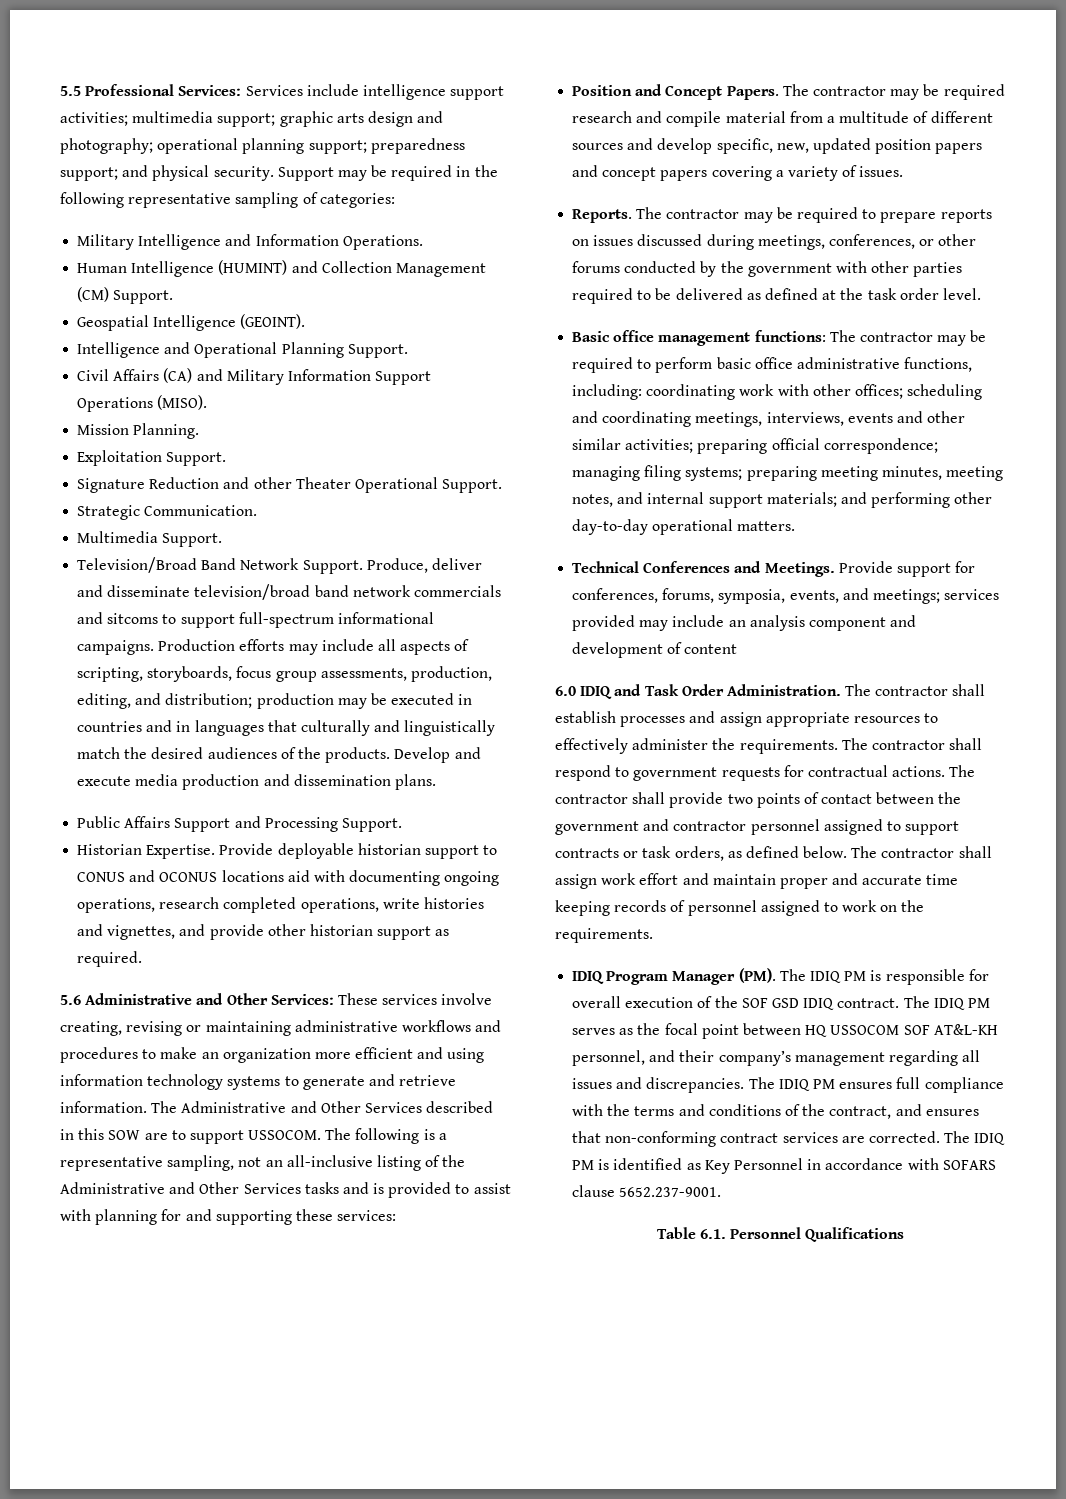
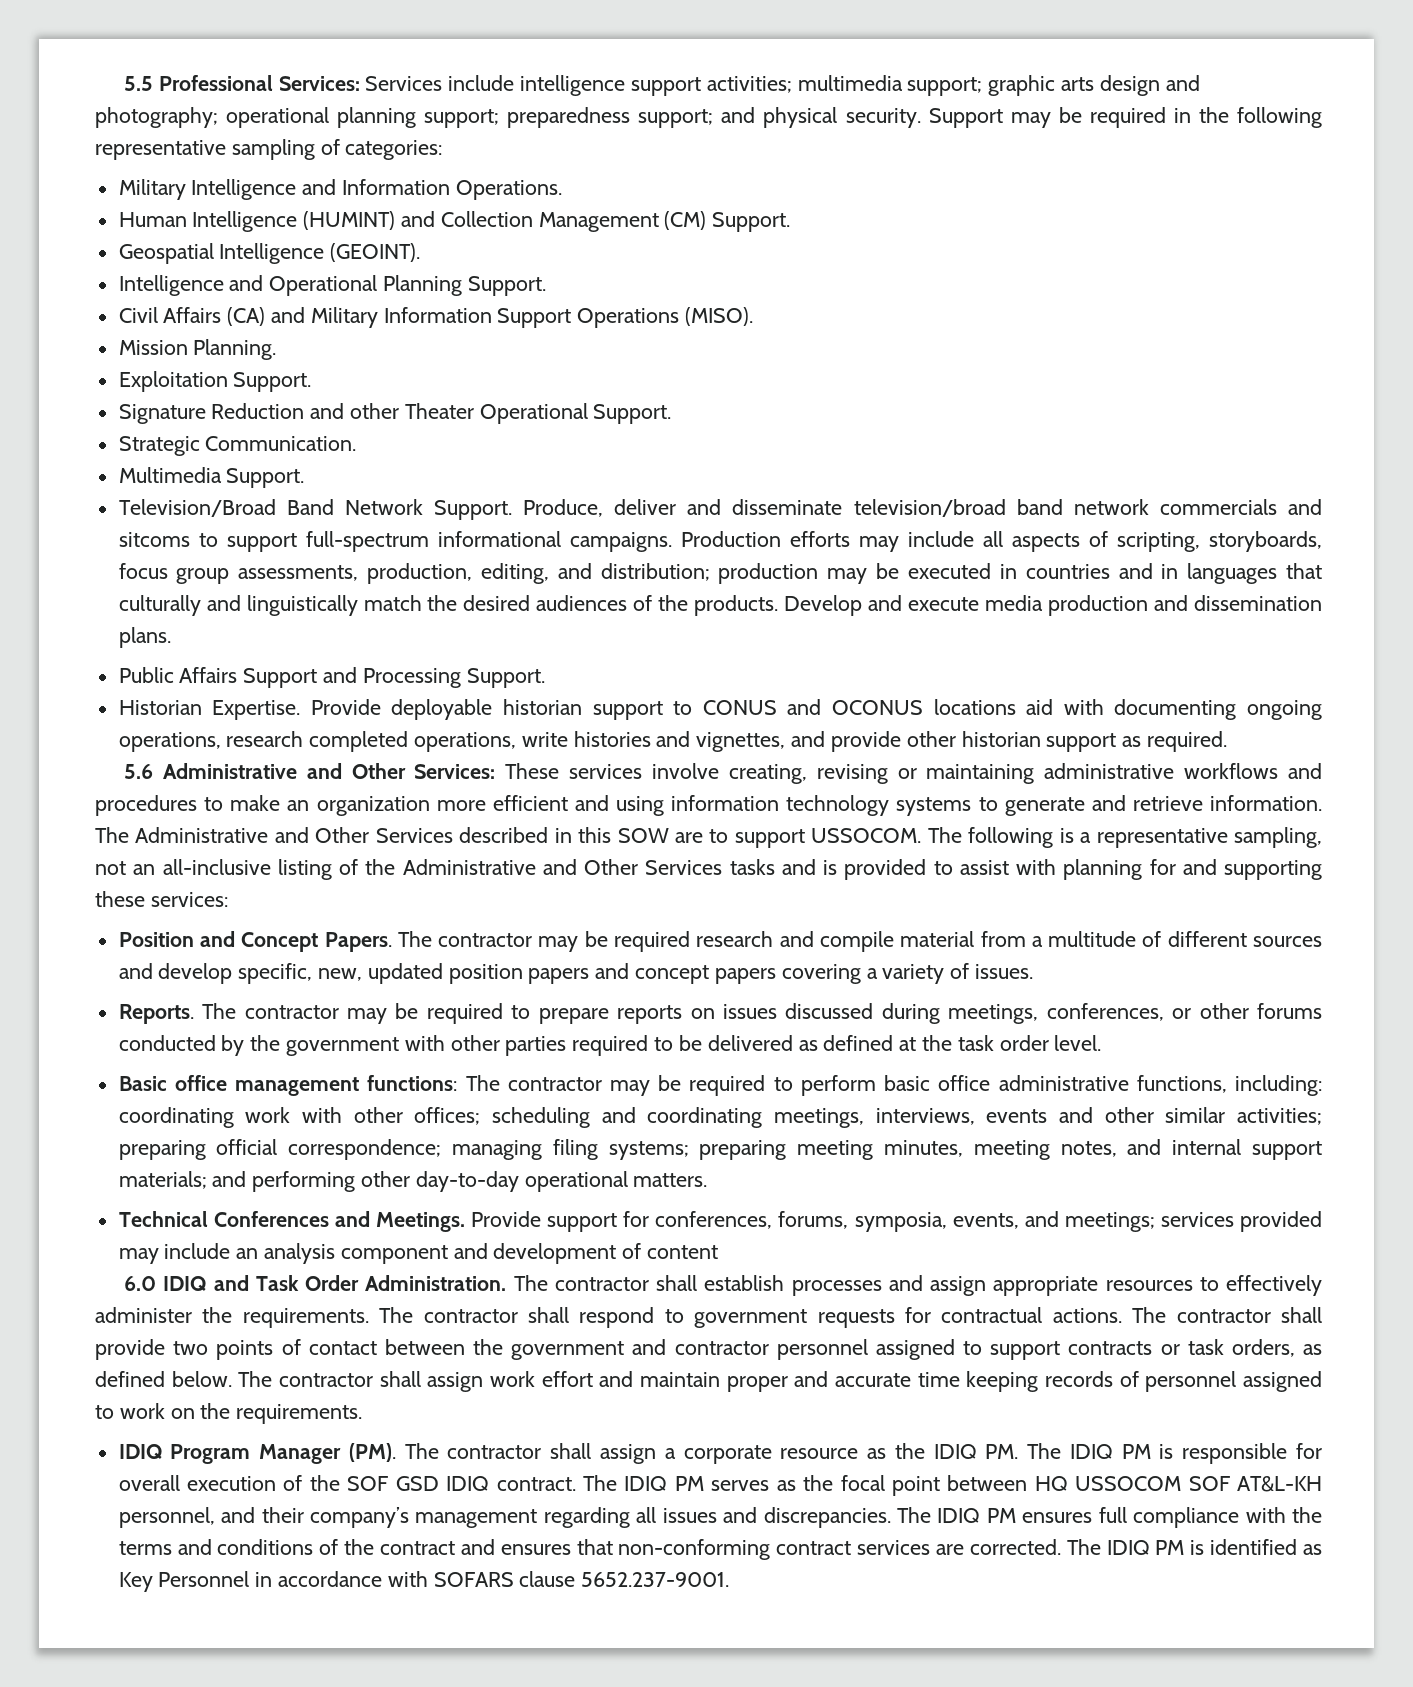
- IDIQ Program Manager (PM). The IDIQ PM is responsible for overall execution of the SOF GSD IDIQ contract.
+ IDIQ Program Manager (PM). The contractor shall assign a corporate resource as the IDIQ PM. The IDIQ PM is responsible for overall execution of the SOF GSD IDIQ contract.
- The IDIQ PM ensures full compliance with the terms and conditions of the contract, and ensures that non-conforming contract services are corrected.
+ The IDIQ PM ensures full compliance with the terms and conditions of the contract and ensures that non-conforming contract services are corrected.
- Table 6.1. Personnel Qualifications

